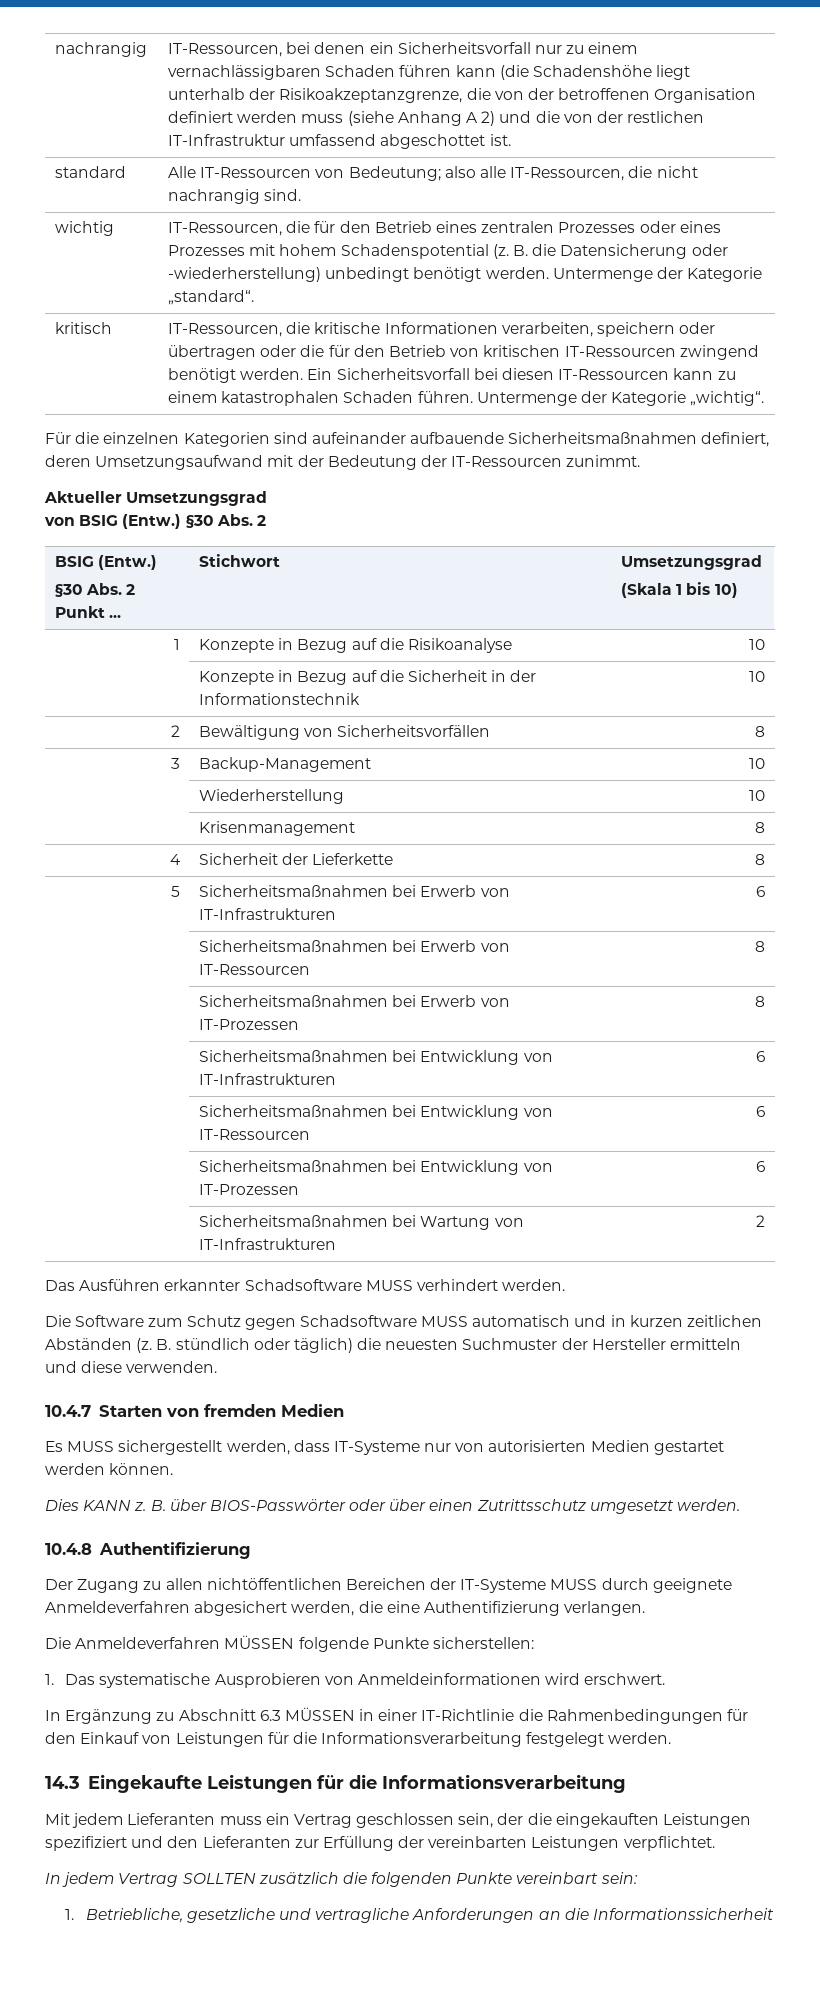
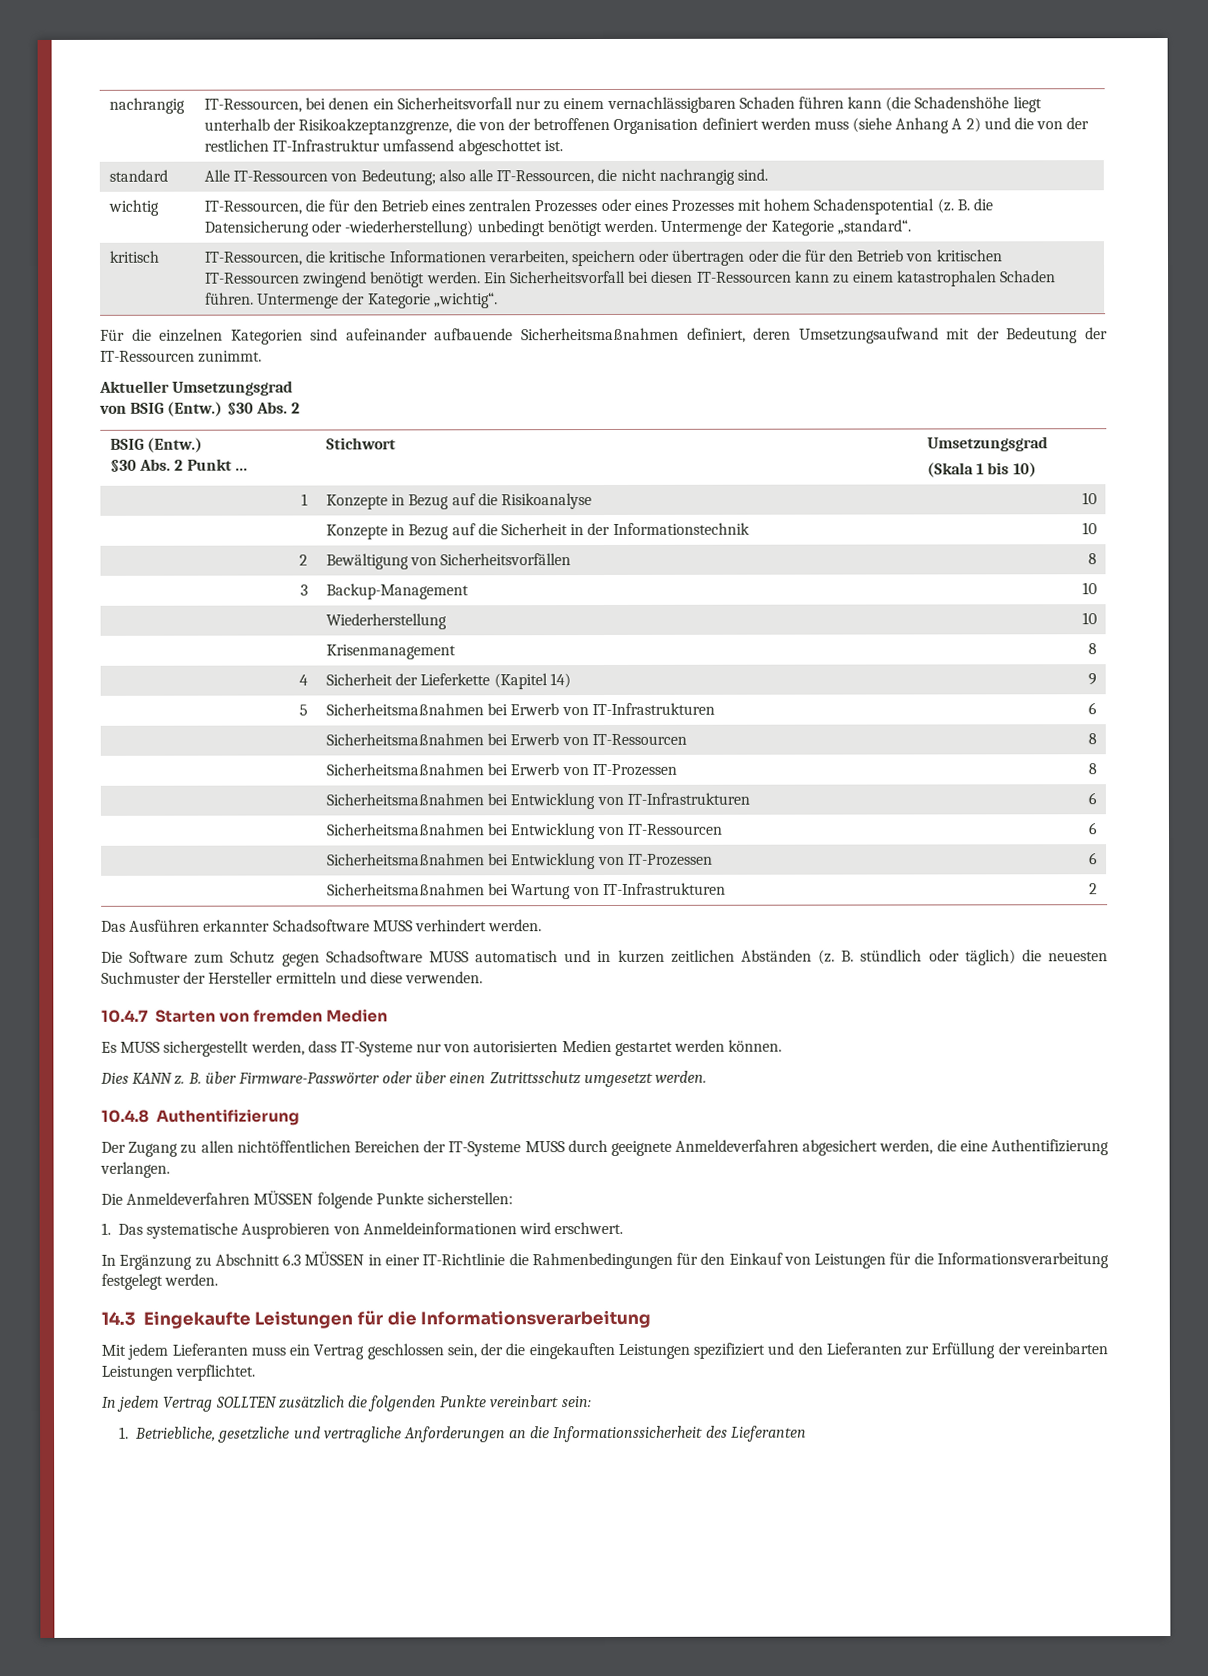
- 4 | Sicherheit der Lieferkette | 8
+ 4 | Sicherheit der Lieferkette (Kapitel 14) | 9
- B. über BIOS-Passwörter oder über einen Zutrittsschutz umgesetzt werden.
+ B. über Firmware-Passwörter oder über einen Zutrittsschutz umgesetzt werden.
- 1. Betriebliche, gesetzliche und vertragliche Anforderungen an die Informationssicherheit
+ 1. Betriebliche, gesetzliche und vertragliche Anforderungen an die Informationssicherheit des Lieferanten

